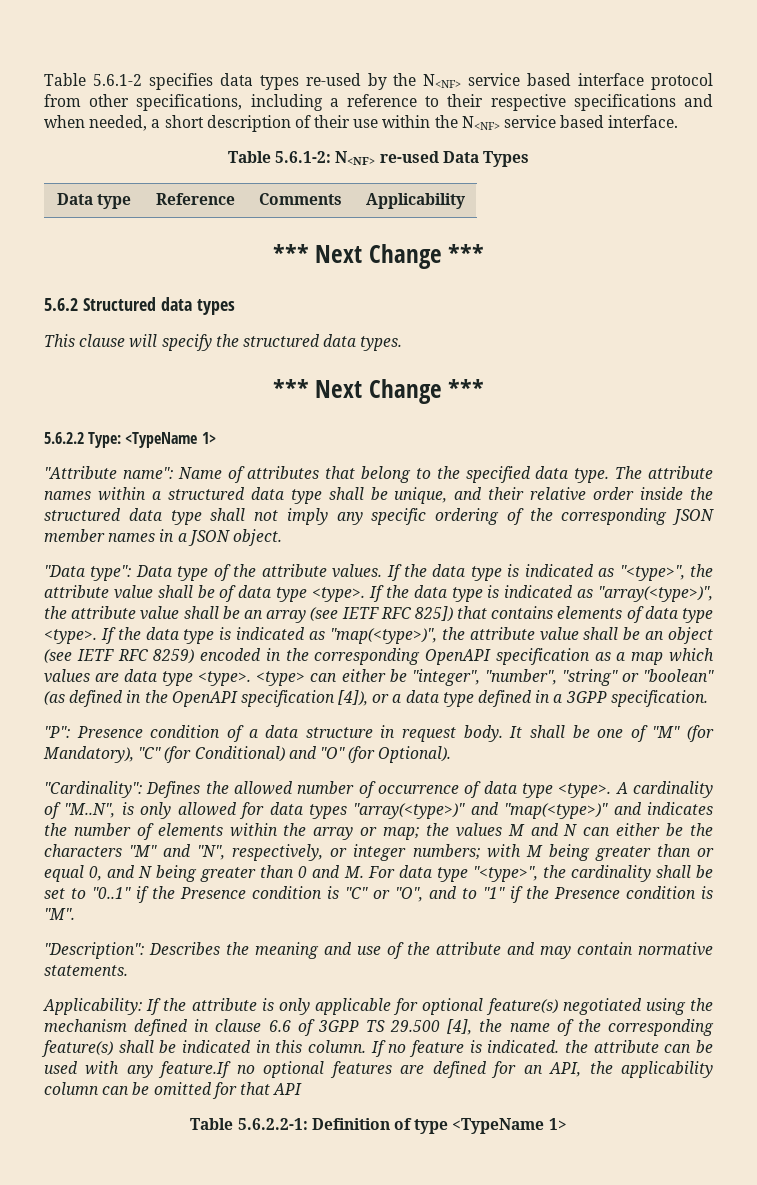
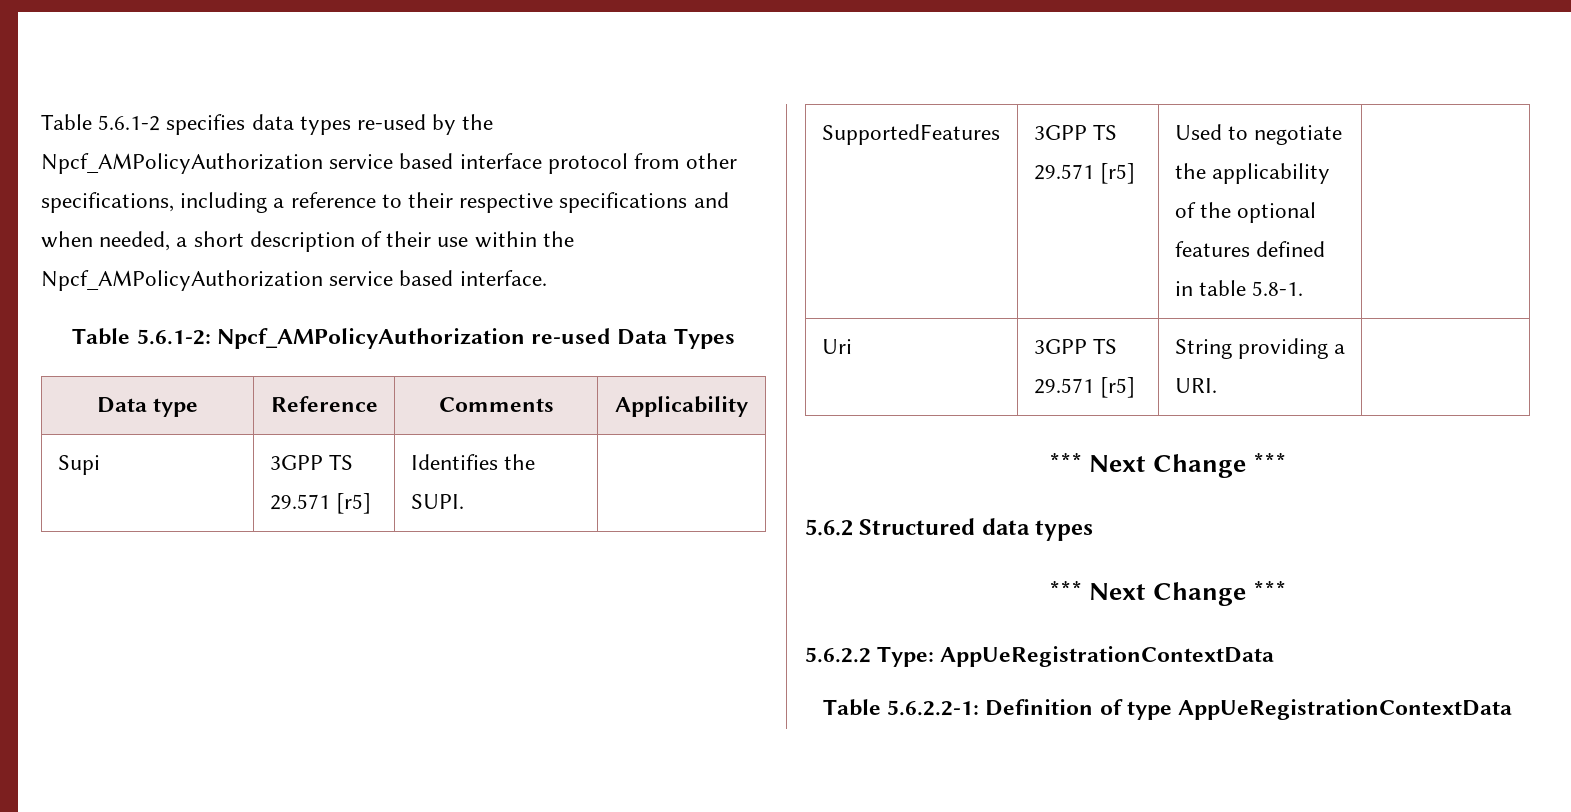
- Table 5.6.1-2 specifies data types re-used by the N<NF> service based interface protocol from other specifications, including a reference to their respective specifications and when needed, a short description of their use within the N<NF> service based interface.
+ Table 5.6.1-2 specifies data types re-used by the Npcf_AMPolicyAuthorization service based interface protocol from other specifications, including a reference to their respective specifications and when needed, a short description of their use within the Npcf_AMPolicyAuthorization service based interface.
- Table 5.6.1-2: N<NF> re-used Data Types
+ Table 5.6.1-2: Npcf_AMPolicyAuthorization re-used Data Types
+ Supi | 3GPP TS 29.571 [r5] | Identifies the SUPI. |
+ SupportedFeatures | 3GPP TS 29.571 [r5] | Used to negotiate the applicability of the optional features defined in table 5.8-1. |
+ Uri | 3GPP TS 29.571 [r5] | String providing a URI. |
- This clause will specify the structured data types.
- 5.6.2.2 Type: <TypeName 1>
- "Attribute name": Name of attributes that belong to the specified data type. The attribute names within a structured data type shall be unique, and their relative order inside the structured data type shall not imply any specific ordering of the corresponding JSON member names in a JSON object.
- "Data type": Data type of the attribute values. If the data type is indicated as "<type>", the attribute value shall be of data type <type>. If the data type is indicated as "array(<type>)", the attribute value shall be an array (see IETF RFC 825]) that contains elements of data type <type>. If the data type is indicated as "map(<type>)", the attribute value shall be an object (see IETF RFC 8259) encoded in the corresponding OpenAPI specification as a map which values are data type <type>. <type> can either be "integer", "number", "string" or "boolean" (as defined in the OpenAPI specification [4]), or a data type defined in a 3GPP specification.
- "P": Presence condition of a data structure in request body. It shall be one of "M" (for Mandatory), "C" (for Conditional) and "O" (for Optional).
- "Cardinality": Defines the allowed number of occurrence of data type <type>. A cardinality of "M..N", is only allowed for data types "array(<type>)" and "map(<type>)" and indicates the number of elements within the array or map; the values M and N can either be the characters "M" and "N", respectively, or integer numbers; with M being greater than or equal 0, and N being greater than 0 and M. For data type "<type>", the cardinality shall be set to "0..1" if the Presence condition is "C" or "O", and to "1" if the Presence condition is "M".
- "Description": Describes the meaning and use of the attribute and may contain normative statements.
- Applicability: If the attribute is only applicable for optional feature(s) negotiated using the mechanism defined in clause 6.6 of 3GPP TS 29.500 [4], the name of the corresponding feature(s) shall be indicated in this column. If no feature is indicated. the attribute can be used with any feature.If no optional features are defined for an API, the applicability column can be omitted for that API
+ 5.6.2.2 Type: AppUeRegistrationContextData
- Table 5.6.2.2-1: Definition of type <TypeName 1>
+ Table 5.6.2.2-1: Definition of type AppUeRegistrationContextData

